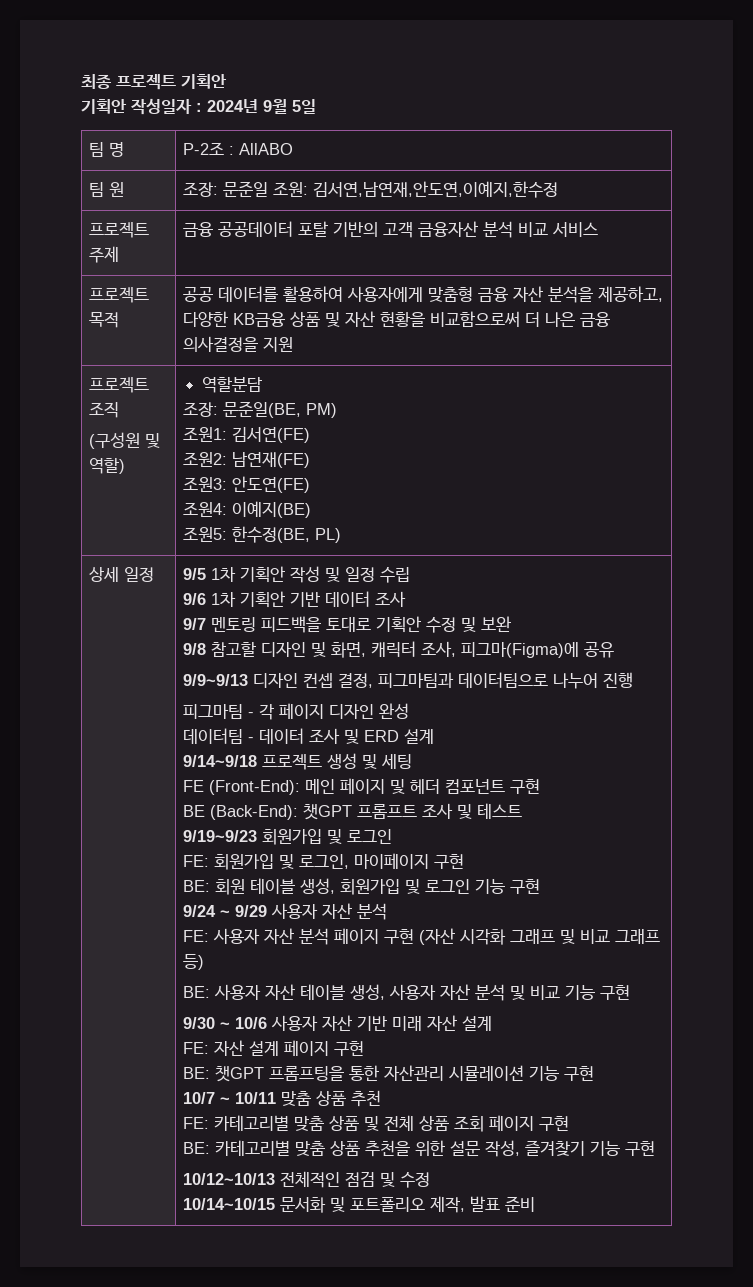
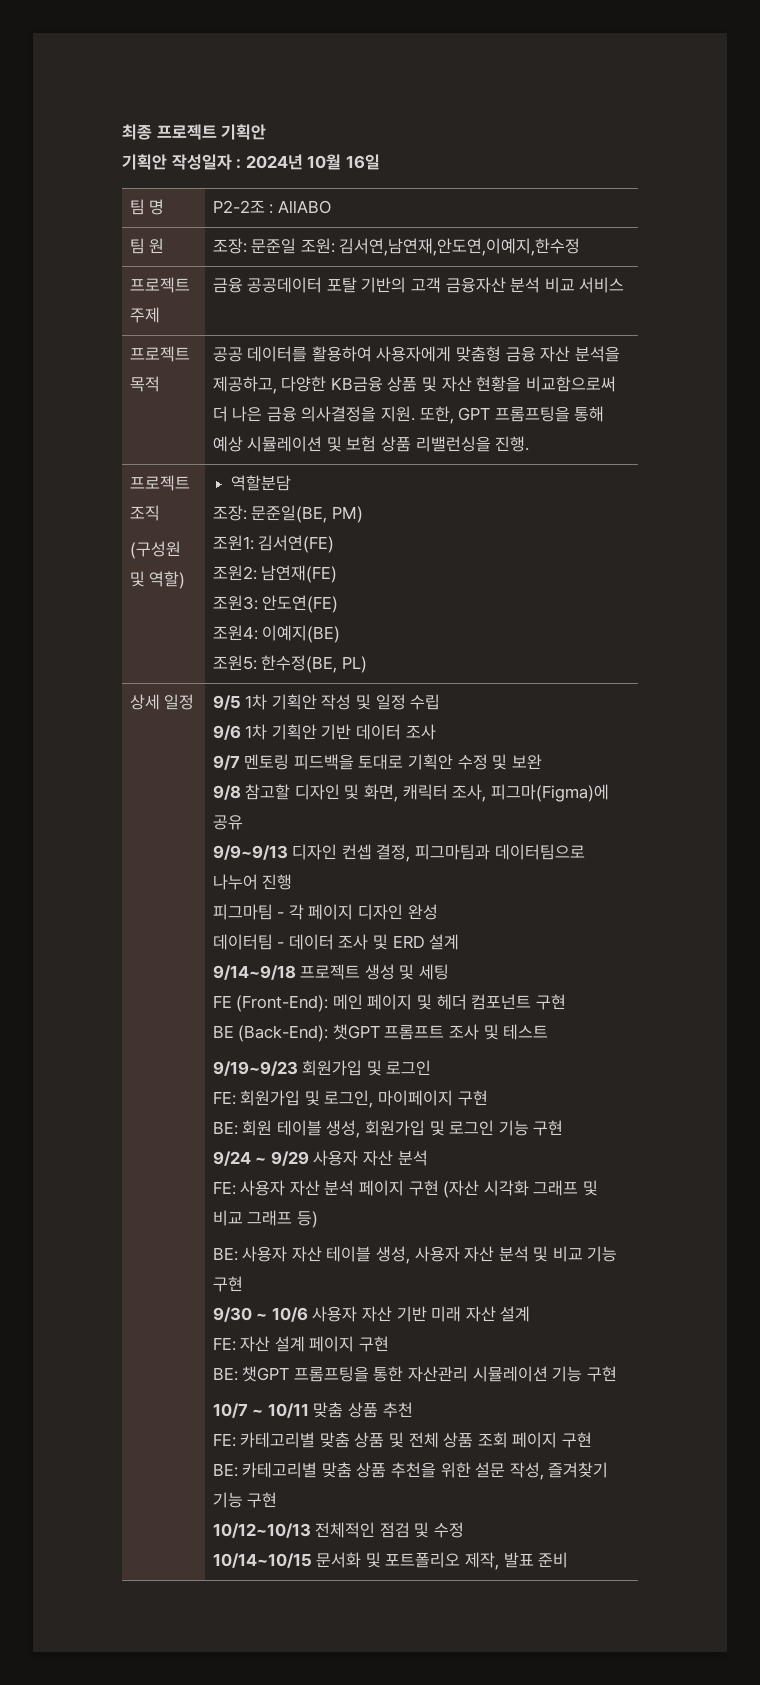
- 기획안 작성일자 : 2024년 9월 5일
+ 기획안 작성일자 : 2024년 10월 16일
- 팀 명 | P-2조 : AllABO
+ 팀 명 | P2-2조 : AllABO
- 프로젝트 목적 | 공공 데이터를 활용하여 사용자에게 맞춤형 금융 자산 분석을 제공하고, 다양한 KB금융 상품 및 자산 현황을 비교함으로써 더 나은 금융 의사결정을 지원
+ 프로젝트 목적 | 공공 데이터를 활용하여 사용자에게 맞춤형 금융 자산 분석을 제공하고, 다양한 KB금융 상품 및 자산 현황을 비교함으로써 더 나은 금융 의사결정을 지원. 또한, GPT 프롬프팅을 통해 예상 시뮬레이션 및 보험 상품 리밸런싱을 진행.

